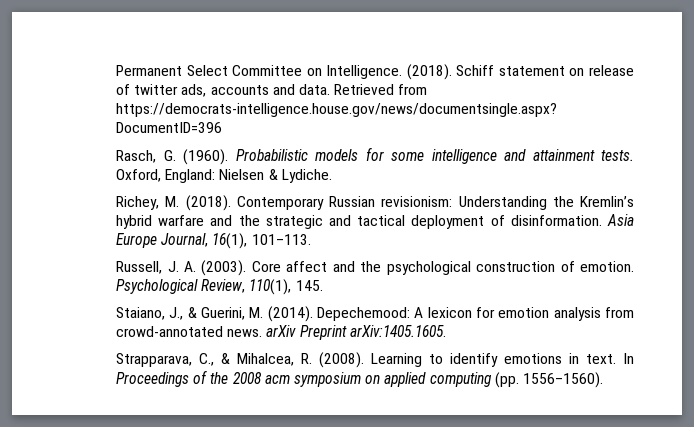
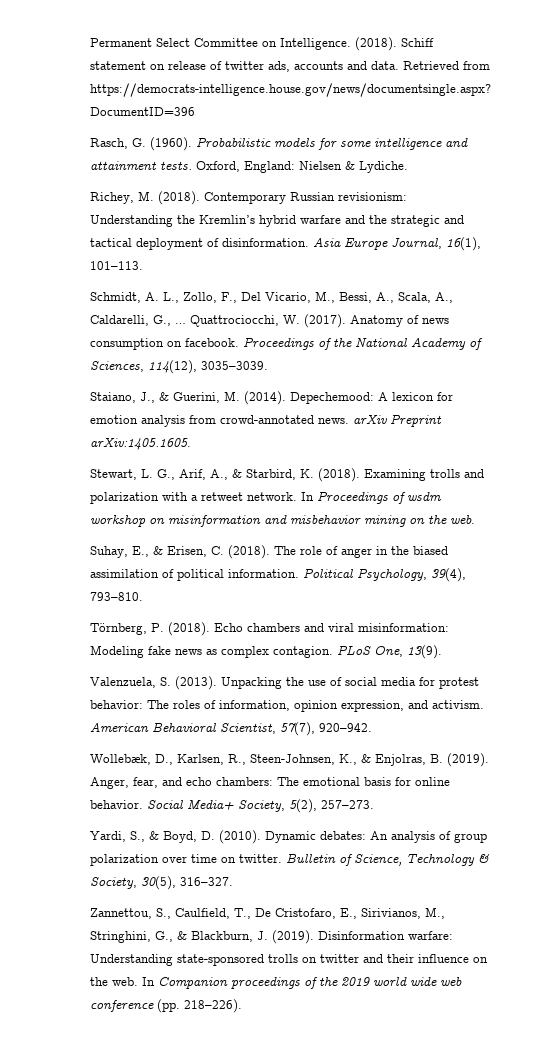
- Russell, J. A. (2003). Core affect and the psychological construction of emotion. Psychological Review, 110(1), 145.
+ Schmidt, A. L., Zollo, F., Del Vicario, M., Bessi, A., Scala, A., Caldarelli, G., … Quattrociocchi, W. (2017). Anatomy of news consumption on facebook. Proceedings of the National Academy of Sciences, 114(12), 3035–3039.
- Strapparava, C., & Mihalcea, R. (2008). Learning to identify emotions in text. In Proceedings of the 2008 acm symposium on applied computing (pp. 1556–1560).
+ Stewart, L. G., Arif, A., & Starbird, K. (2018). Examining trolls and polarization with a retweet network. In Proceedings of wsdm workshop on misinformation and misbehavior mining on the web.
+ Suhay, E., & Erisen, C. (2018). The role of anger in the biased assimilation of political information. Political Psychology, 39(4), 793–810.
+ Törnberg, P. (2018). Echo chambers and viral misinformation: Modeling fake news as complex contagion. PLoS One, 13(9).
+ Valenzuela, S. (2013). Unpacking the use of social media for protest behavior: The roles of information, opinion expression, and activism. American Behavioral Scientist, 57(7), 920–942.
+ Wollebæk, D., Karlsen, R., Steen-Johnsen, K., & Enjolras, B. (2019). Anger, fear, and echo chambers: The emotional basis for online behavior. Social Media+ Society, 5(2), 257–273.
+ Yardi, S., & Boyd, D. (2010). Dynamic debates: An analysis of group polarization over time on twitter. Bulletin of Science, Technology & Society, 30(5), 316–327.
+ Zannettou, S., Caulfield, T., De Cristofaro, E., Sirivianos, M., Stringhini, G., & Blackburn, J. (2019). Disinformation warfare: Understanding state-sponsored trolls on twitter and their influence on the web. In Companion proceedings of the 2019 world wide web conference (pp. 218–226).

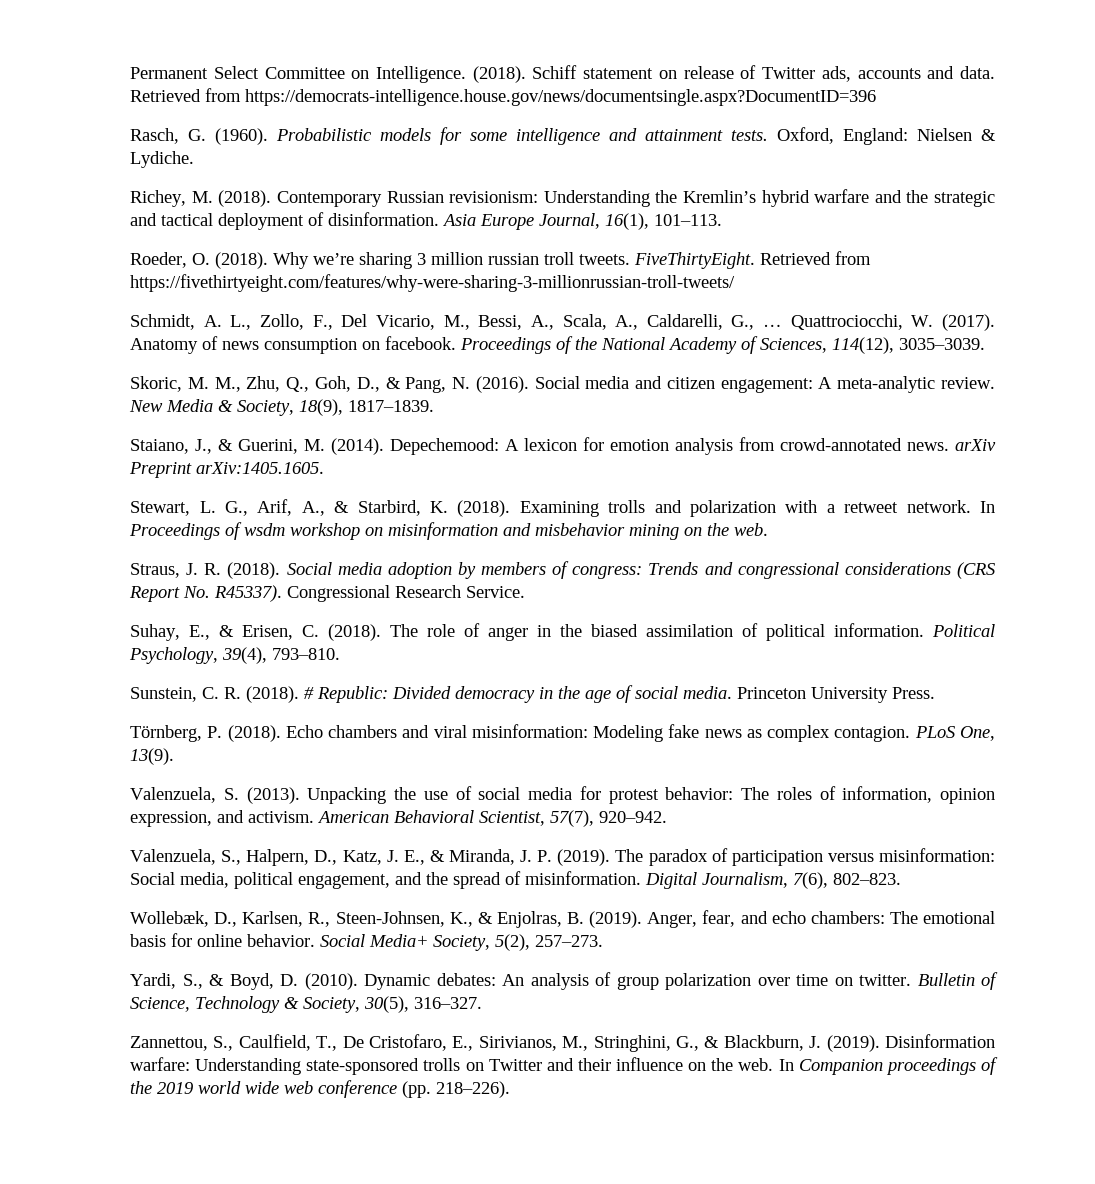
- Schiff statement on release of twitter ads, accounts and data.
+ Schiff statement on release of Twitter ads, accounts and data.
+ Roeder, O. (2018). Why we’re sharing 3 million russian troll tweets. FiveThirtyEight. Retrieved from https://fivethirtyeight.com/features/why-were-sharing-3-millionrussian-troll-tweets/
+ Skoric, M. M., Zhu, Q., Goh, D., & Pang, N. (2016). Social media and citizen engagement: A meta-analytic review. New Media & Society, 18(9), 1817–1839.
+ Straus, J. R. (2018). Social media adoption by members of congress: Trends and congressional considerations (CRS Report No. R45337). Congressional Research Service.
+ Sunstein, C. R. (2018). # Republic: Divided democracy in the age of social media. Princeton University Press.
+ Valenzuela, S., Halpern, D., Katz, J. E., & Miranda, J. P. (2019). The paradox of participation versus misinformation: Social media, political engagement, and the spread of misinformation. Digital Journalism, 7(6), 802–823.
- Disinformation warfare: Understanding state-sponsored trolls on twitter and their influence on the web.
+ Disinformation warfare: Understanding state-sponsored trolls on Twitter and their influence on the web.

